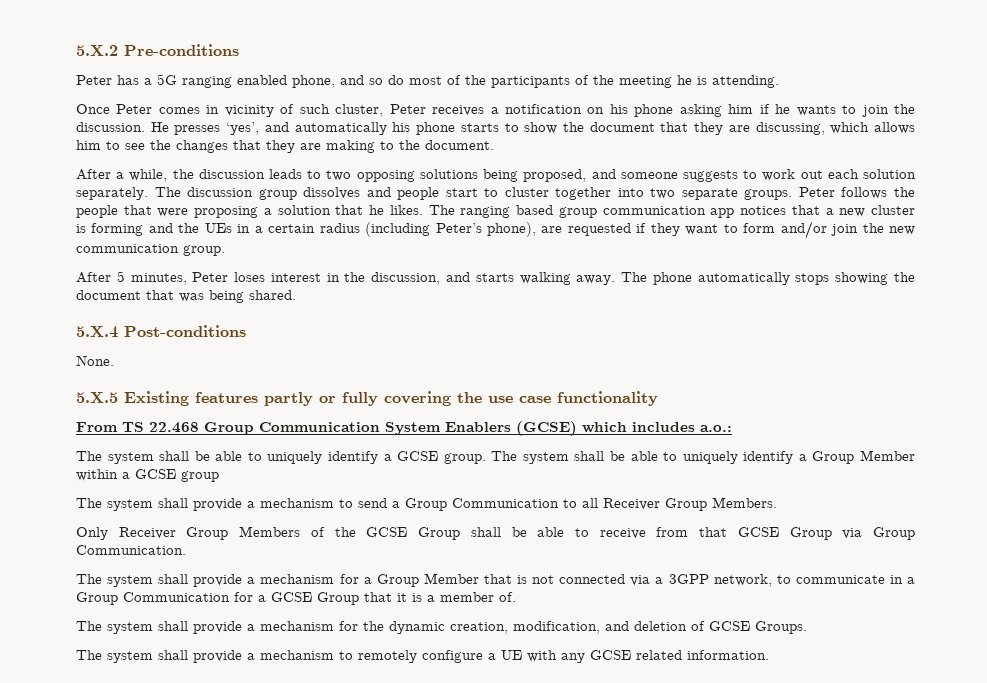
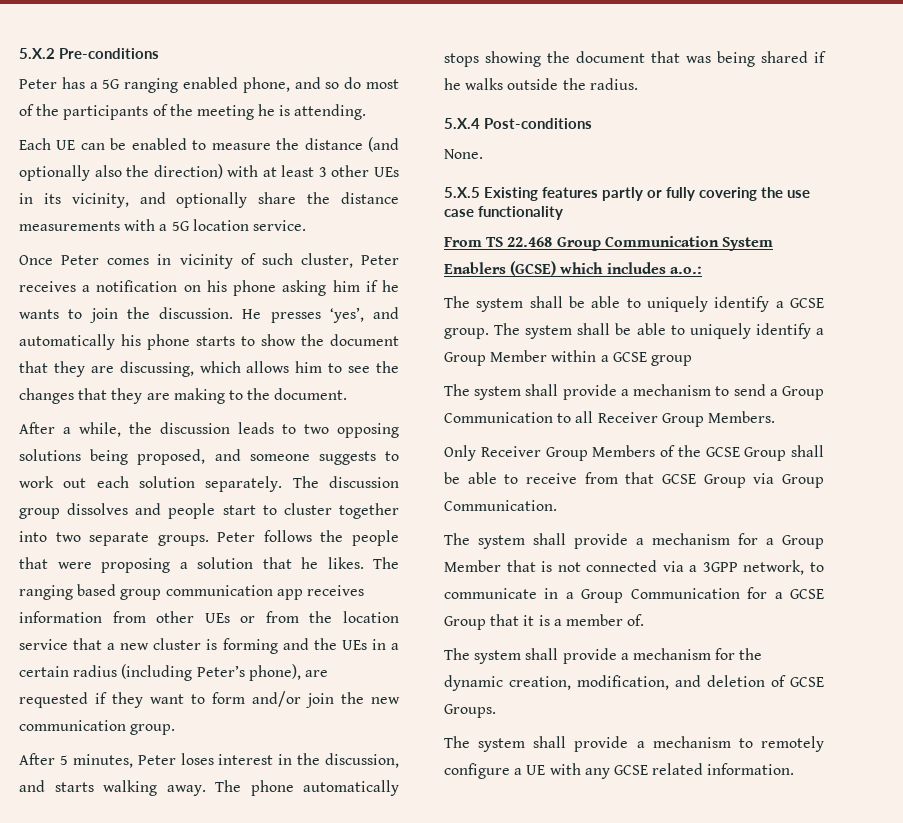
+ Each UE can be enabled to measure the distance (and optionally also the direction) with at least 3 other UEs in its vicinity, and optionally share the distance measurements with a 5G location service.
- The ranging based group communication app notices that a new cluster is forming and the UEs in a certain radius (including Peter’s phone), are requested if they want to form and/or join the new communication group.
+ The ranging based group communication app receives information from other UEs or from the location service that a new cluster is forming and the UEs in a certain radius (including Peter’s phone), are requested if they want to form and/or join the new communication group.
- The phone automatically stops showing the document that was being shared.
+ The phone automatically stops showing the document that was being shared if he walks outside the radius.

